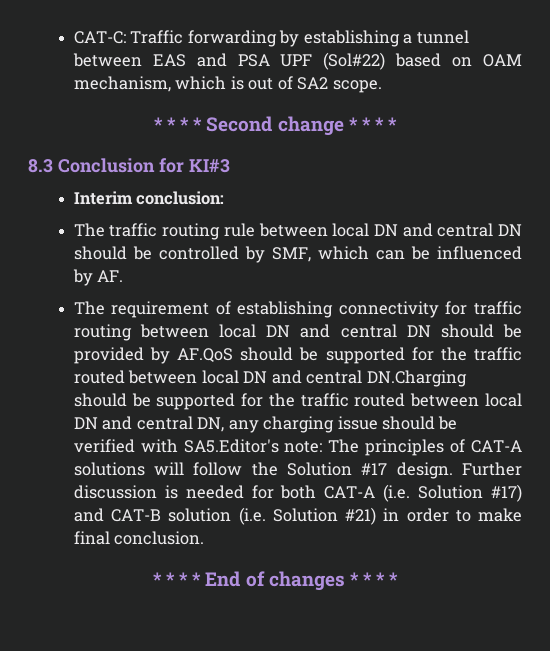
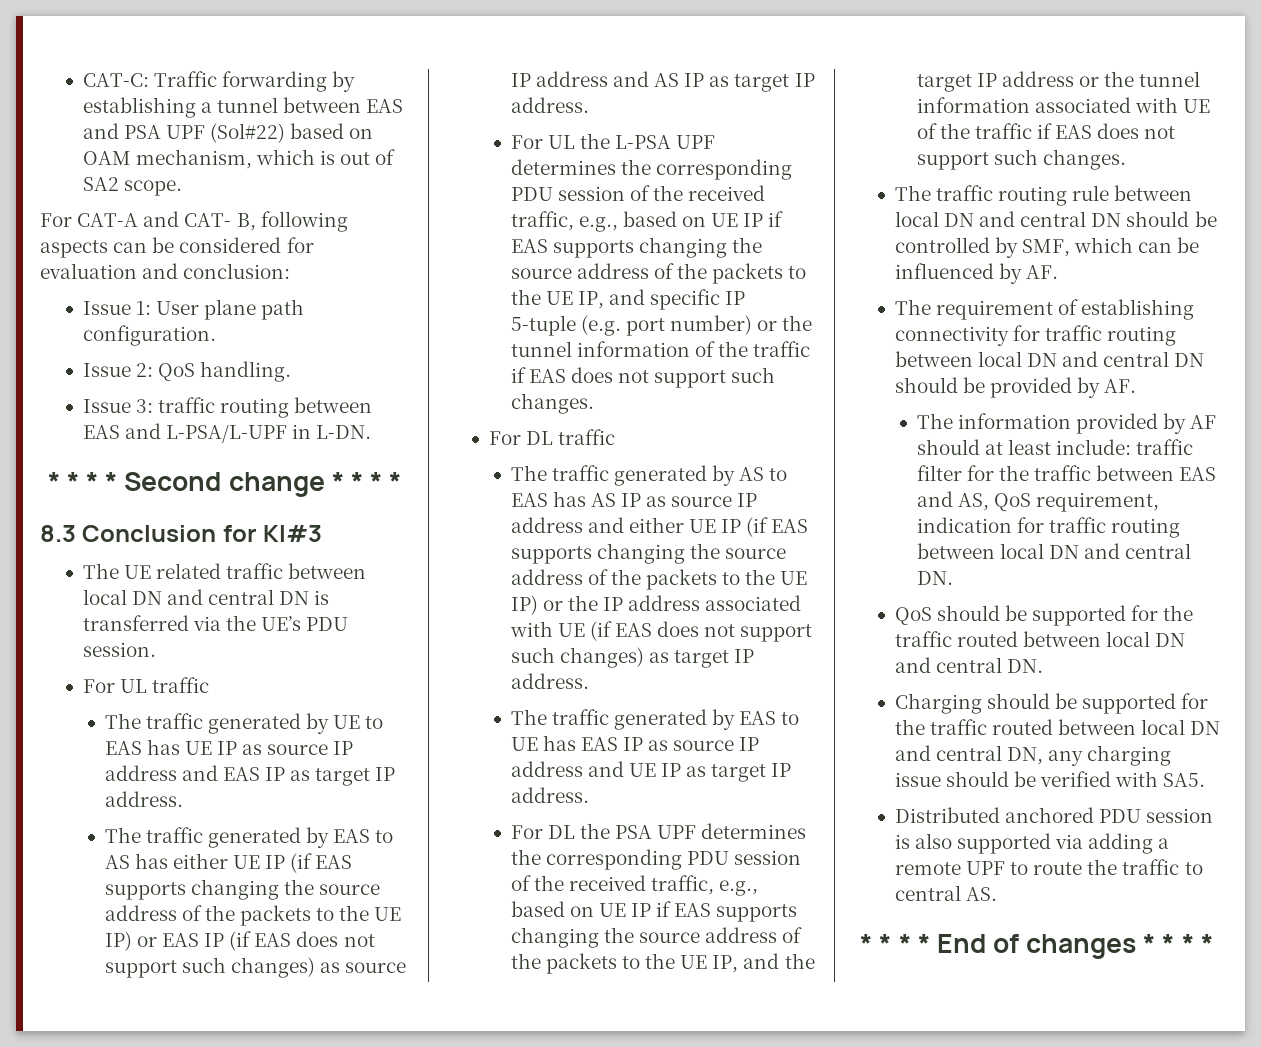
+ For CAT-A and CAT- B, following aspects can be considered for evaluation and conclusion:
+ Issue 1: User plane path configuration.
+ Issue 2: QoS handling.
+ Issue 3: traffic routing between EAS and L-PSA/L-UPF in L-DN.
- Interim conclusion:
+ The UE related traffic between local DN and central DN is transferred via the UE’s PDU session.
+ For UL traffic
+ The traffic generated by UE to EAS has UE IP as source IP address and EAS IP as target IP address.
+ The traffic generated by EAS to AS has either UE IP (if EAS supports changing the source address of the packets to the UE IP) or EAS IP (if EAS does not support such changes) as source IP address and AS IP as target IP address.
+ For UL the L-PSA UPF determines the corresponding PDU session of the received traffic, e.g., based on UE IP if EAS supports changing the source address of the packets to the UE IP, and specific IP 5-tuple (e.g. port number) or the tunnel information of the traffic if EAS does not support such changes.
+ For DL traffic
+ The traffic generated by AS to EAS has AS IP as source IP address and either UE IP (if EAS supports changing the source address of the packets to the UE IP) or the IP address associated with UE (if EAS does not support such changes) as target IP address.
+ The traffic generated by EAS to UE has EAS IP as source IP address and UE IP as target IP address.
+ For DL the PSA UPF determines the corresponding PDU session of the received traffic, e.g., based on UE IP if EAS supports changing the source address of the packets to the UE IP, and the target IP address or the tunnel information associated with UE of the traffic if EAS does not support such changes.
- The requirement of establishing connectivity for traffic routing between local DN and central DN should be provided by AF.QoS should be supported for the traffic routed between local DN and central DN.Charging should be supported for the traffic routed between local DN and central DN, any charging issue should be verified with SA5.Editor's note: The principles of CAT-A solutions will follow the Solution #17 design. Further discussion is needed for both CAT-A (i.e. Solution #17) and CAT-B solution (i.e. Solution #21) in order to make final conclusion.
+ The requirement of establishing connectivity for traffic routing between local DN and central DN should be provided by AF.
+ The information provided by AF should at least include: traffic filter for the traffic between EAS and AS, QoS requirement, indication for traffic routing between local DN and central DN.
+ QoS should be supported for the traffic routed between local DN and central DN.
+ Charging should be supported for the traffic routed between local DN and central DN, any charging issue should be verified with SA5.
+ Distributed anchored PDU session is also supported via adding a remote UPF to route the traffic to central AS.

